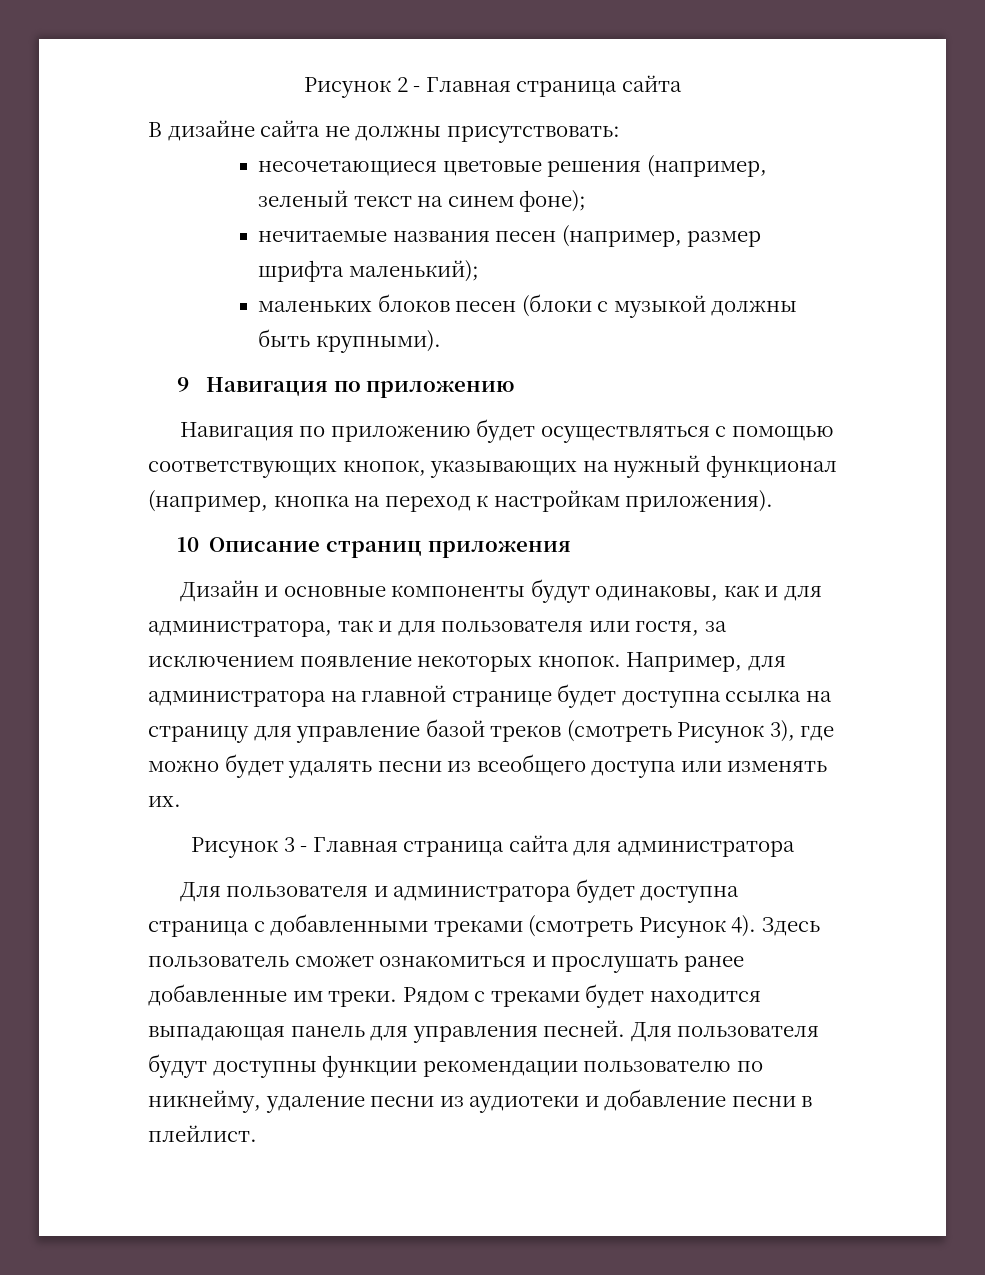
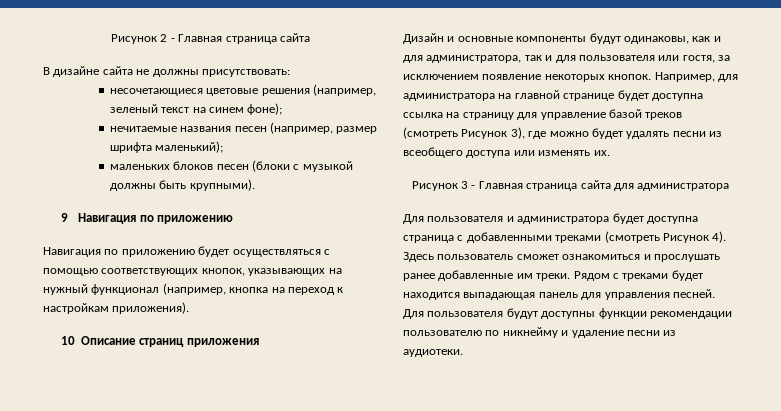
- Для пользователя будут доступны функции рекомендации пользователю по никнейму, удаление песни из аудиотеки и добавление песни в плейлист.
+ Для пользователя будут доступны функции рекомендации пользователю по никнейму и удаление песни из аудиотеки.

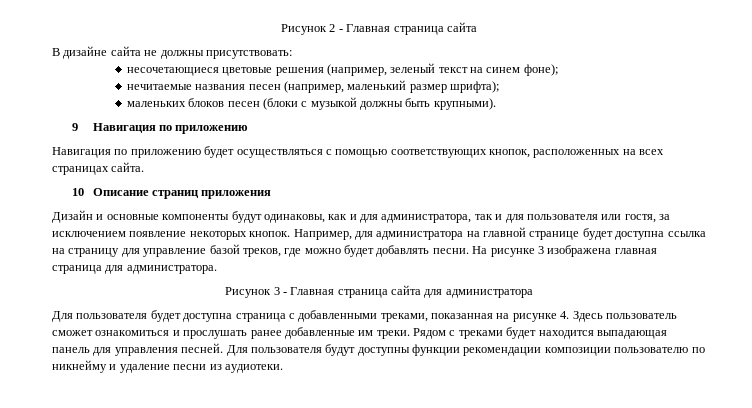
- нечитаемые названия песен (например, размер шрифта маленький);
+ нечитаемые названия песен (например, маленький размер шрифта);
- Навигация по приложению будет осуществляться с помощью соответствующих кнопок, указывающих на нужный функционал (например, кнопка на переход к настройкам приложения).
+ Навигация по приложению будет осуществляться с помощью соответствующих кнопок, расположенных на всех страницах сайта.
- Например, для администратора на главной странице будет доступна ссылка на страницу для управление базой треков (смотреть Рисунок 3), где можно будет удалять песни из всеобщего доступа или изменять их.
+ Например, для администратора на главной странице будет доступна ссылка на страницу для управление базой треков, где можно будет добавлять песни. На рисунке 3 изображена главная страница для администратора.
- Для пользователя и администратора будет доступна страница с добавленными треками (смотреть Рисунок 4). Здесь пользователь сможет ознакомиться и прослушать ранее добавленные им треки.
+ Для пользователя будет доступна страница с добавленными треками, показанная на рисунке 4. Здесь пользователь сможет ознакомиться и прослушать ранее добавленные им треки.
- Для пользователя будут доступны функции рекомендации пользователю по никнейму и удаление песни из аудиотеки.
+ Для пользователя будут доступны функции рекомендации композиции пользователю по никнейму и удаление песни из аудиотеки.

